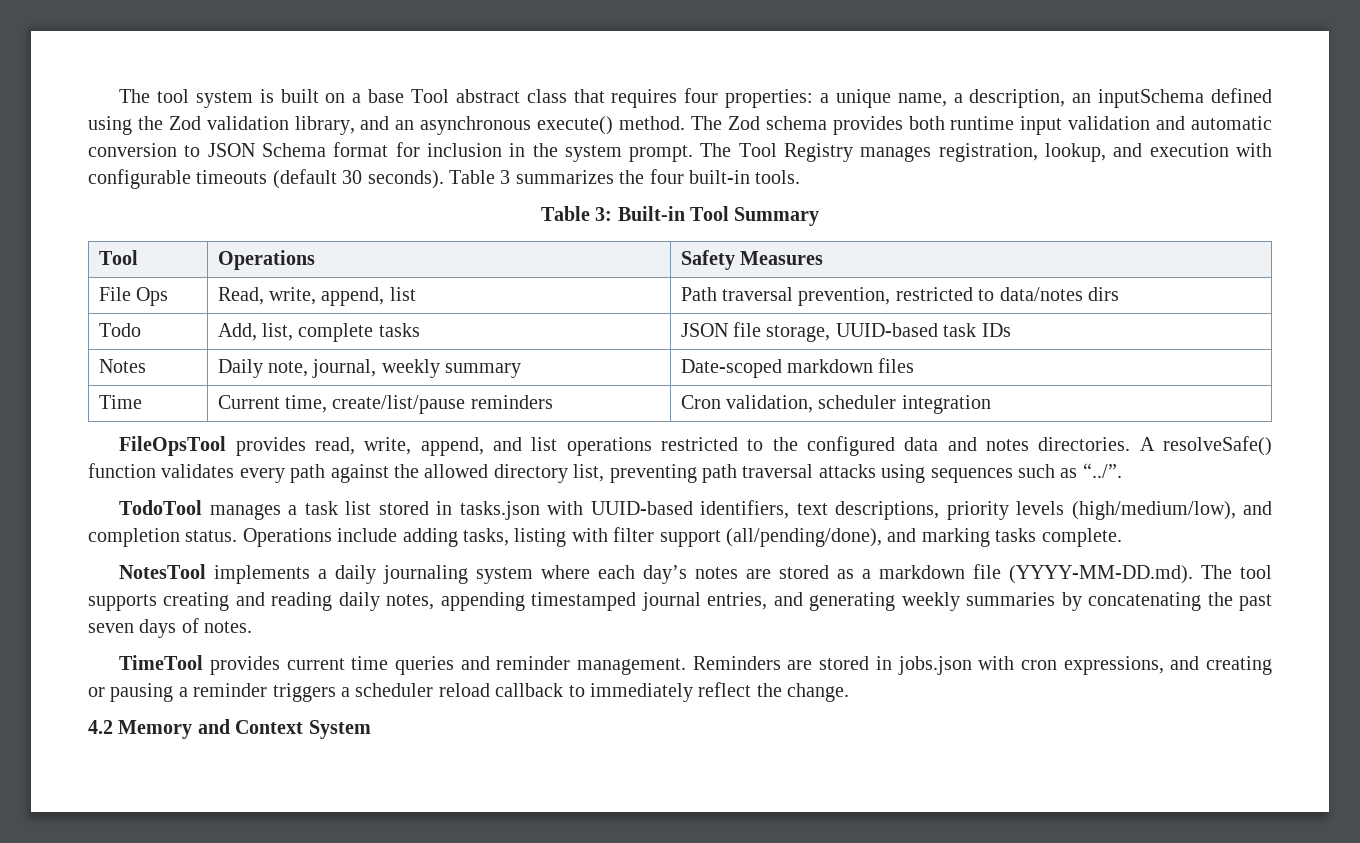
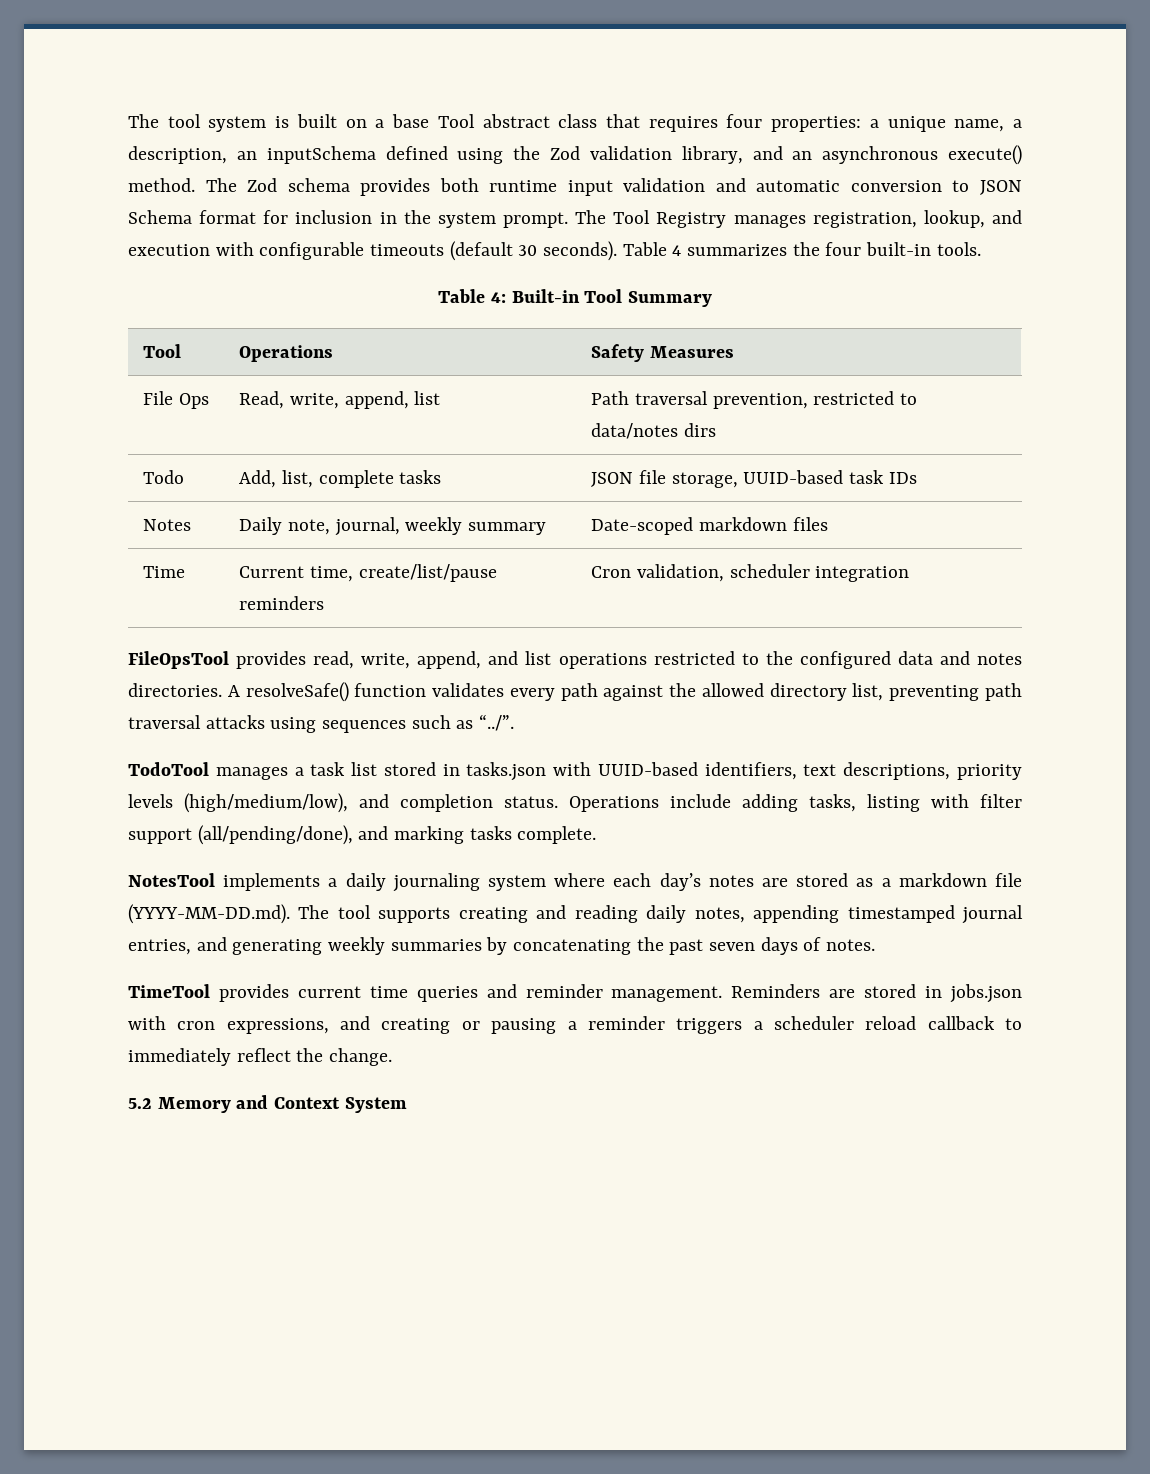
- Table 3 summarizes the four built-in tools.
+ Table 4 summarizes the four built-in tools.
- Table 3: Built-in Tool Summary
+ Table 4: Built-in Tool Summary
- 4.2 Memory and Context System
+ 5.2 Memory and Context System

